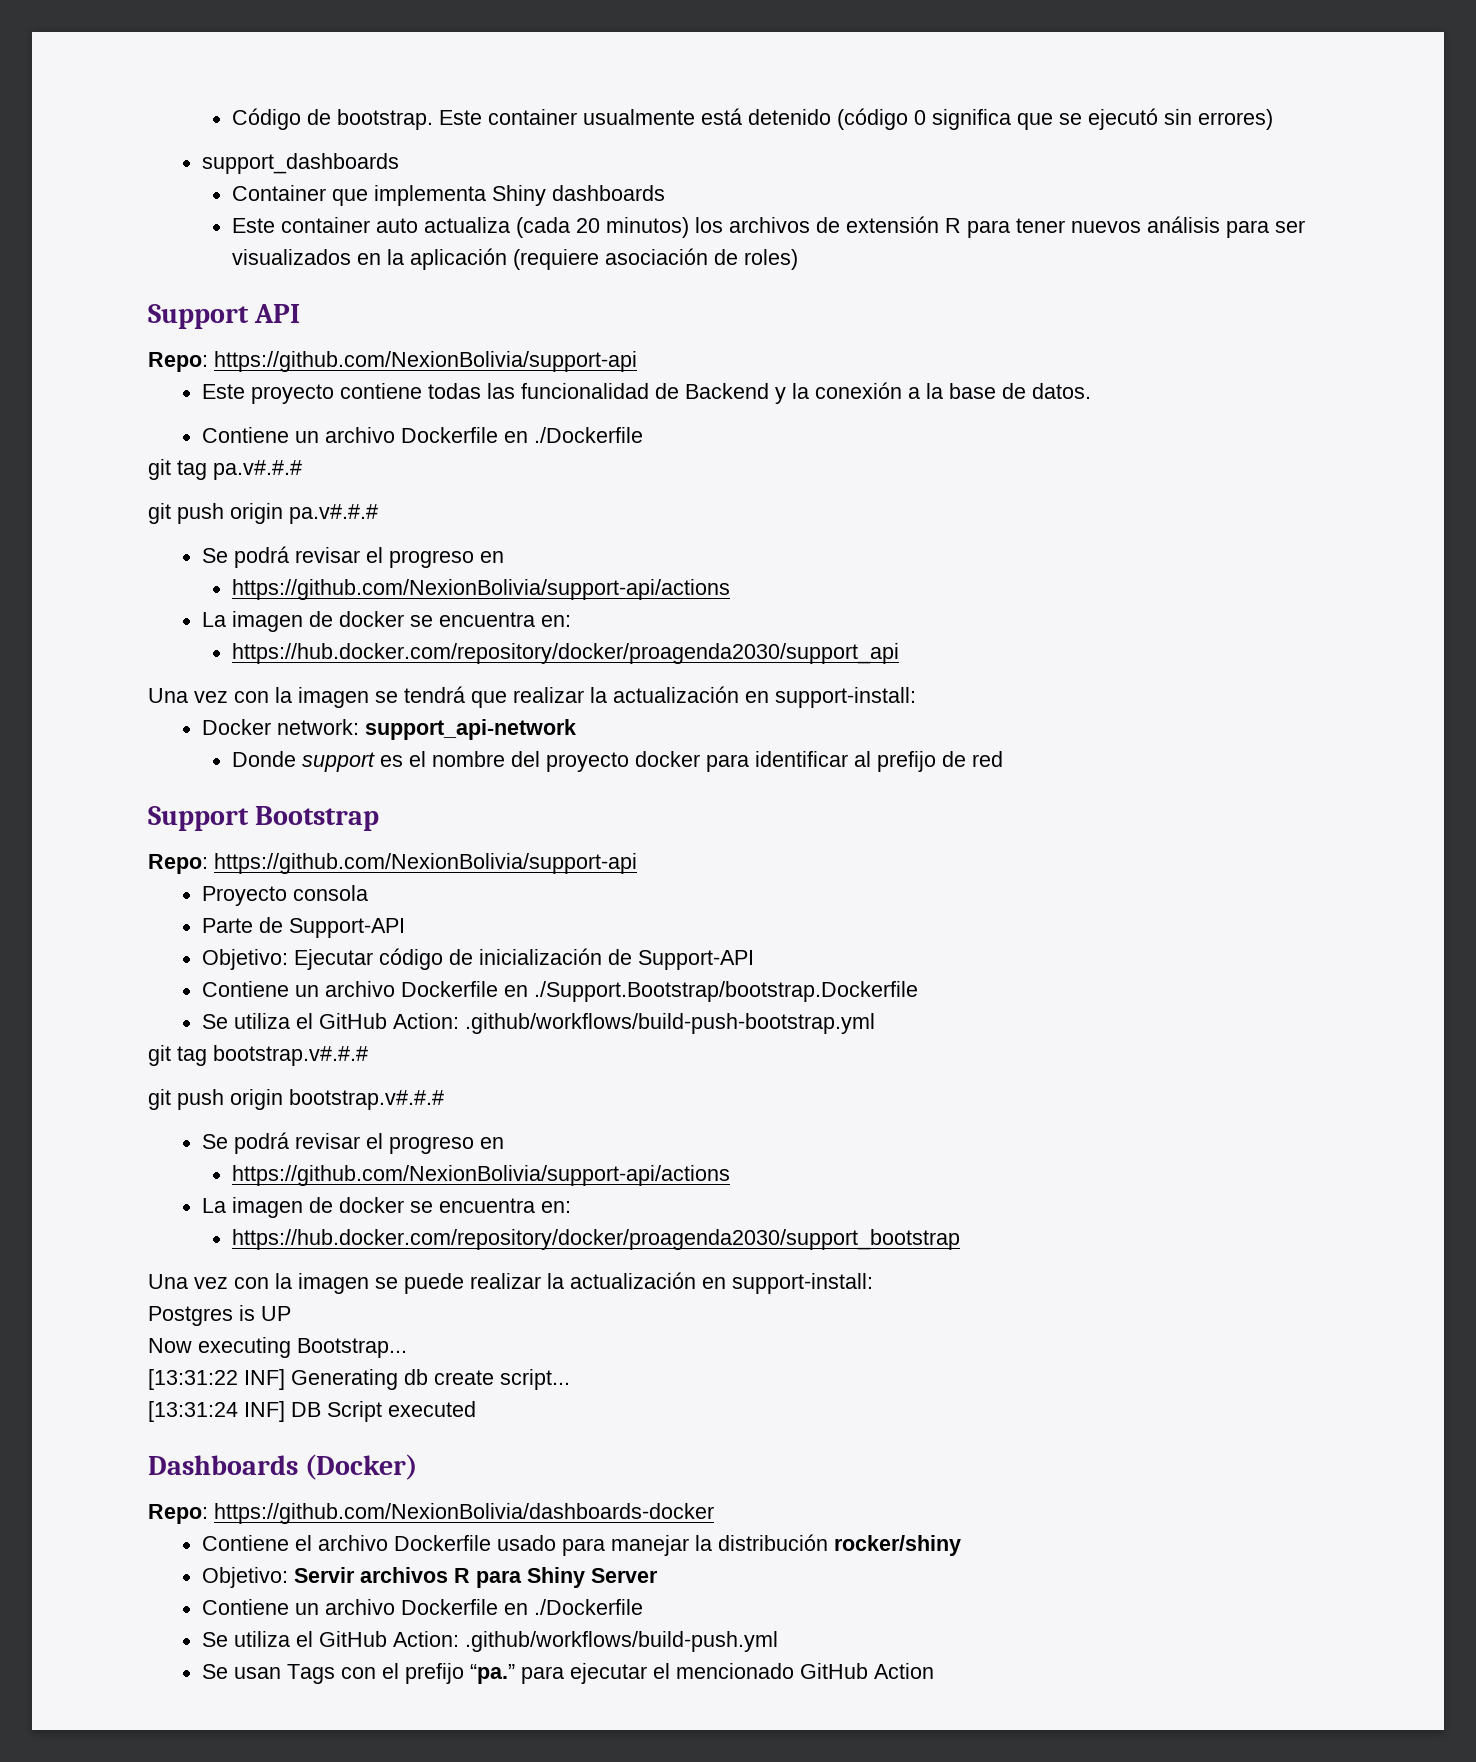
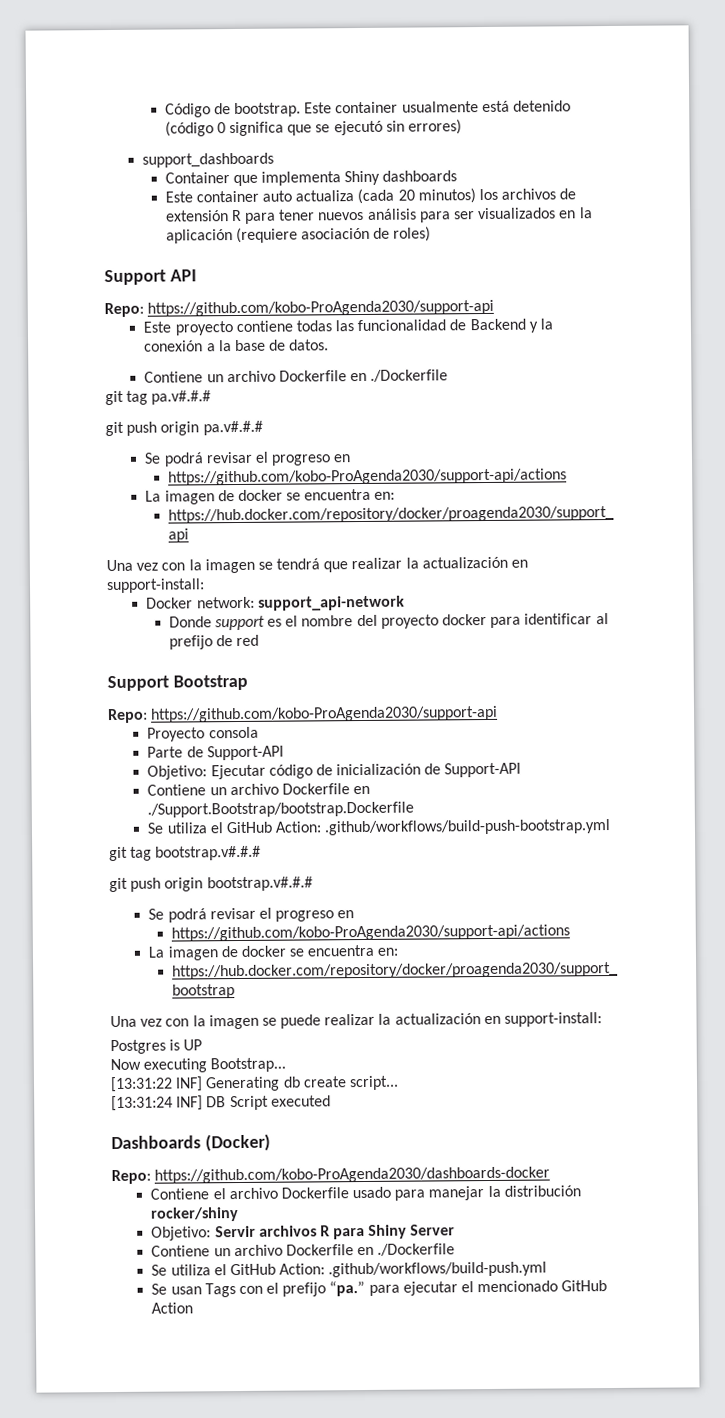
  Support API
- Repo: https://github.com/NexionBolivia/support-api
+ Repo: https://github.com/kobo-ProAgenda2030/support-api
  git push origin pa.v#.#.#
  Se podrá revisar el progreso en
- https://github.com/NexionBolivia/support-api/actions
+ https://github.com/kobo-ProAgenda2030/support-api/actions
  Support Bootstrap
- Repo: https://github.com/NexionBolivia/support-api
+ Repo: https://github.com/kobo-ProAgenda2030/support-api
  git push origin bootstrap.v#.#.#
  Se podrá revisar el progreso en
- https://github.com/NexionBolivia/support-api/actions
+ https://github.com/kobo-ProAgenda2030/support-api/actions
- Repo: https://github.com/NexionBolivia/dashboards-docker
+ Repo: https://github.com/kobo-ProAgenda2030/dashboards-docker

